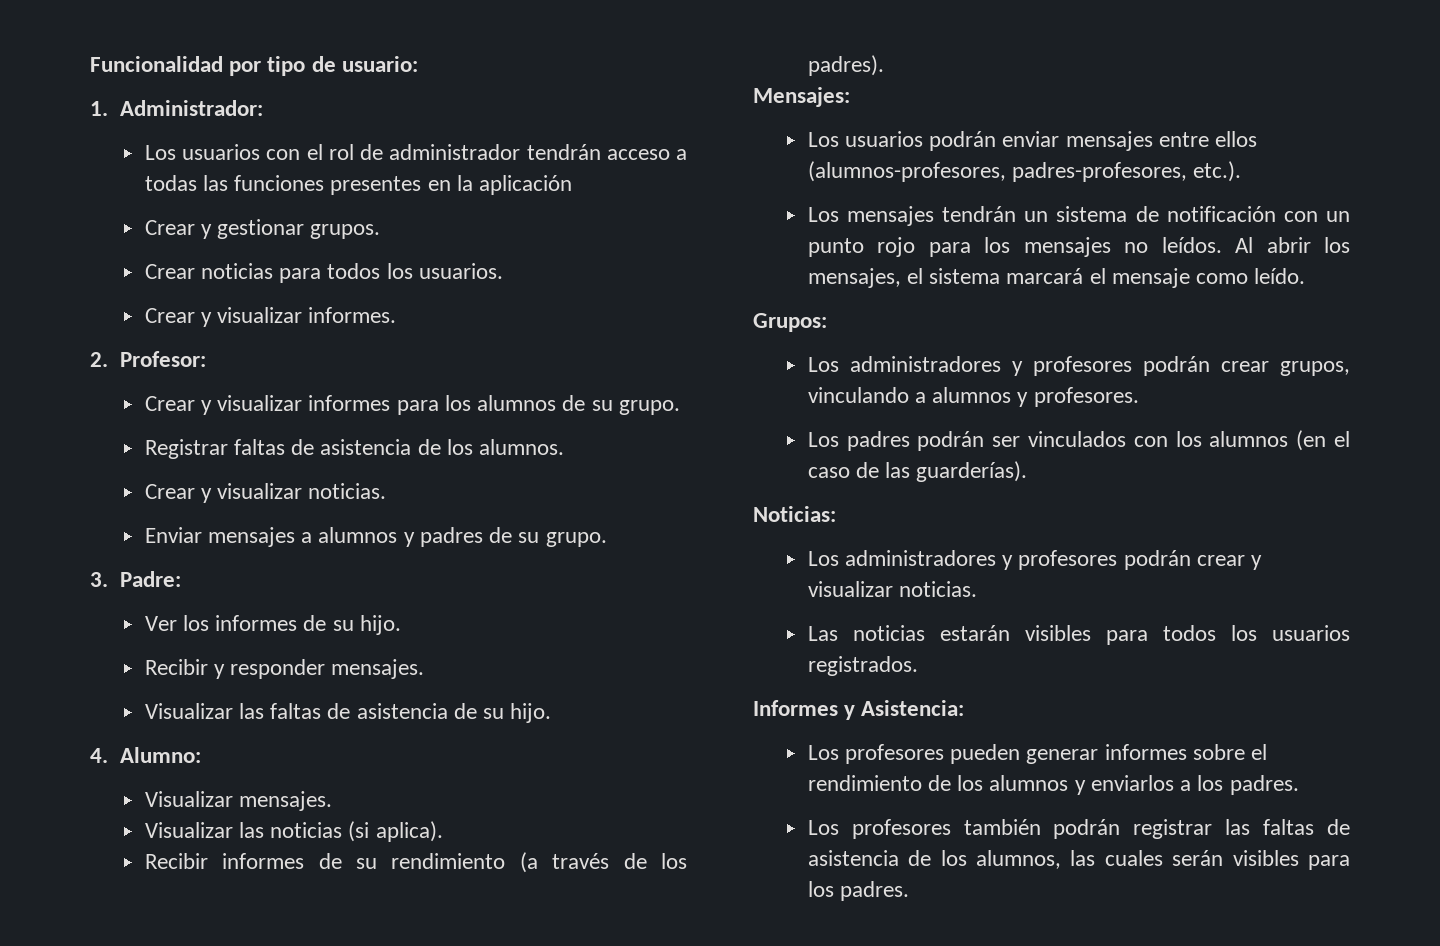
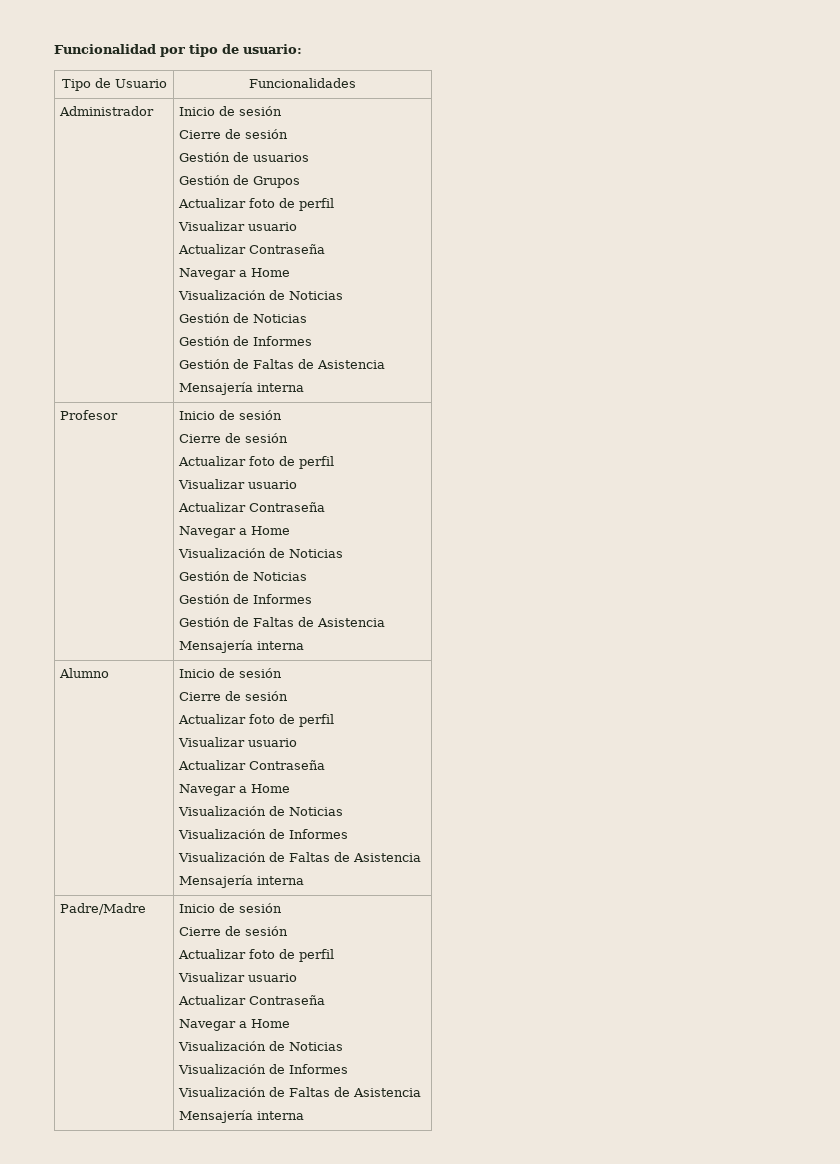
- 1. Administrador:
- Los usuarios con el rol de administrador tendrán acceso a todas las funciones presentes en la aplicación
- Crear y gestionar grupos.
- Crear noticias para todos los usuarios.
- Crear y visualizar informes.
- 2. Profesor:
- Crear y visualizar informes para los alumnos de su grupo.
- Registrar faltas de asistencia de los alumnos.
- Crear y visualizar noticias.
- Enviar mensajes a alumnos y padres de su grupo.
- 3. Padre:
- Ver los informes de su hijo.
- Recibir y responder mensajes.
- Visualizar las faltas de asistencia de su hijo.
- 4. Alumno:
- Visualizar mensajes.
- Visualizar las noticias (si aplica).
- Recibir informes de su rendimiento (a través de los padres).
- Mensajes:
- Los usuarios podrán enviar mensajes entre ellos (alumnos-profesores, padres-profesores, etc.).
- Los mensajes tendrán un sistema de notificación con un punto rojo para los mensajes no leídos. Al abrir los mensajes, el sistema marcará el mensaje como leído.
- Grupos:
- Los administradores y profesores podrán crear grupos, vinculando a alumnos y profesores.
- Los padres podrán ser vinculados con los alumnos (en el caso de las guarderías).
- Noticias:
- Los administradores y profesores podrán crear y visualizar noticias.
- Las noticias estarán visibles para todos los usuarios registrados.
- Informes y Asistencia:
- Los profesores pueden generar informes sobre el rendimiento de los alumnos y enviarlos a los padres.
- Los profesores también podrán registrar las faltas de asistencia de los alumnos, las cuales serán visibles para los padres.
+ Tipo de Usuario | Funcionalidades
+ Administrador | Inicio de sesión
+ Cierre de sesión
+ Gestión de usuarios
+ Gestión de Grupos
+ Actualizar foto de perfil
+ Visualizar usuario
+ Actualizar Contraseña
+ Navegar a Home
+ Visualización de Noticias
+ Gestión de Noticias
+ Gestión de Informes
+ Gestión de Faltas de Asistencia
+ Mensajería interna
+ Profesor | Inicio de sesión
+ Cierre de sesión
+ Actualizar foto de perfil
+ Visualizar usuario
+ Actualizar Contraseña
+ Navegar a Home
+ Visualización de Noticias
+ Gestión de Noticias
+ Gestión de Informes
+ Gestión de Faltas de Asistencia
+ Mensajería interna
+ Alumno | Inicio de sesión
+ Cierre de sesión
+ Actualizar foto de perfil
+ Visualizar usuario
+ Actualizar Contraseña
+ Navegar a Home
+ Visualización de Noticias
+ Visualización de Informes
+ Visualización de Faltas de Asistencia
+ Mensajería interna
+ Padre/Madre | Inicio de sesión
+ Cierre de sesión
+ Actualizar foto de perfil
+ Visualizar usuario
+ Actualizar Contraseña
+ Navegar a Home
+ Visualización de Noticias
+ Visualización de Informes
+ Visualización de Faltas de Asistencia
+ Mensajería interna

